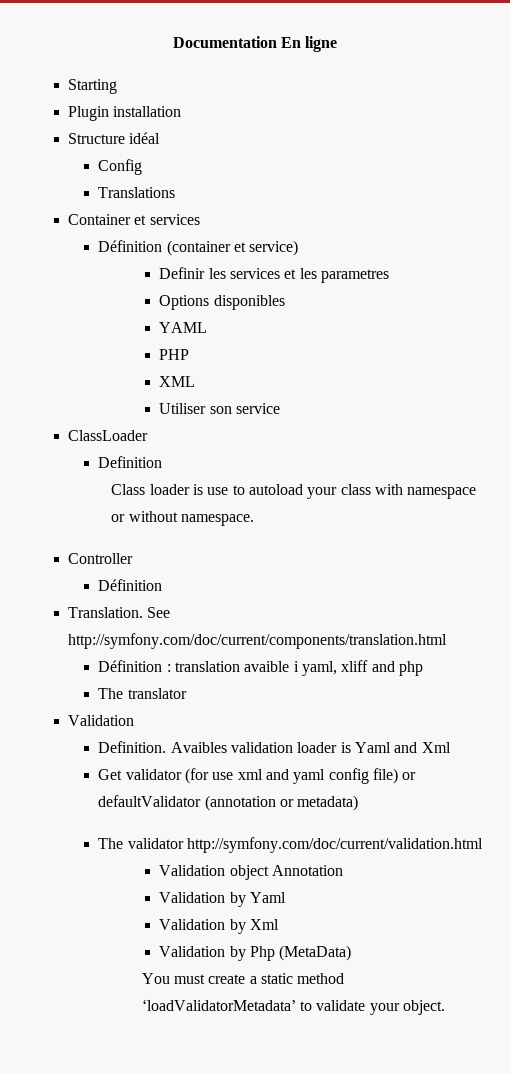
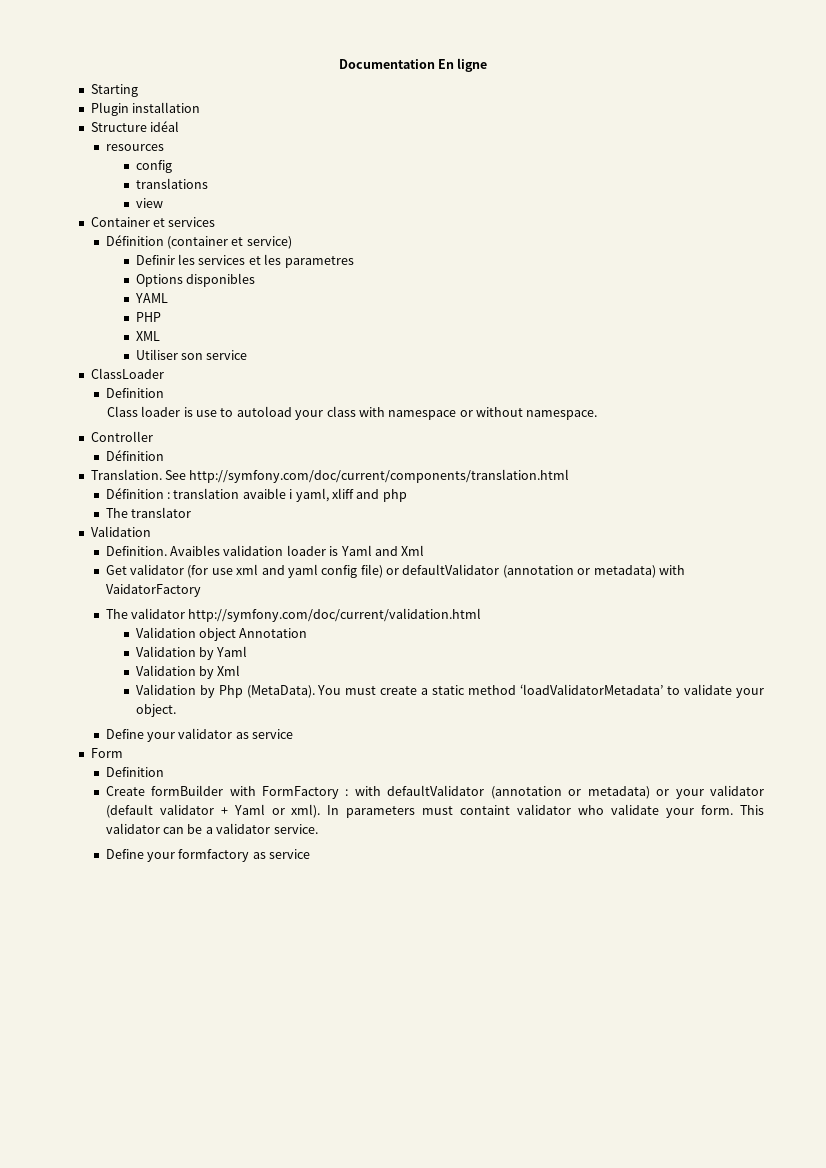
- Config
- Translations
+ resources
+ config
+ translations
+ view
- Get validator (for use xml and yaml config file) or defaultValidator (annotation or metadata)
+ Get validator (for use xml and yaml config file) or defaultValidator (annotation or metadata) with VaidatorFactory
- Validation by Php (MetaData)
- You must create a static method ‘loadValidatorMetadata’ to validate your object.
+ Validation by Php (MetaData). You must create a static method ‘loadValidatorMetadata’ to validate your object.
+ Define your validator as service
+ Form
+ Definition
+ Create formBuilder with FormFactory : with defaultValidator (annotation or metadata) or your validator (default validator + Yaml or xml). In parameters must containt validator who validate your form. This validator can be a validator service.
+ Define your formfactory as service

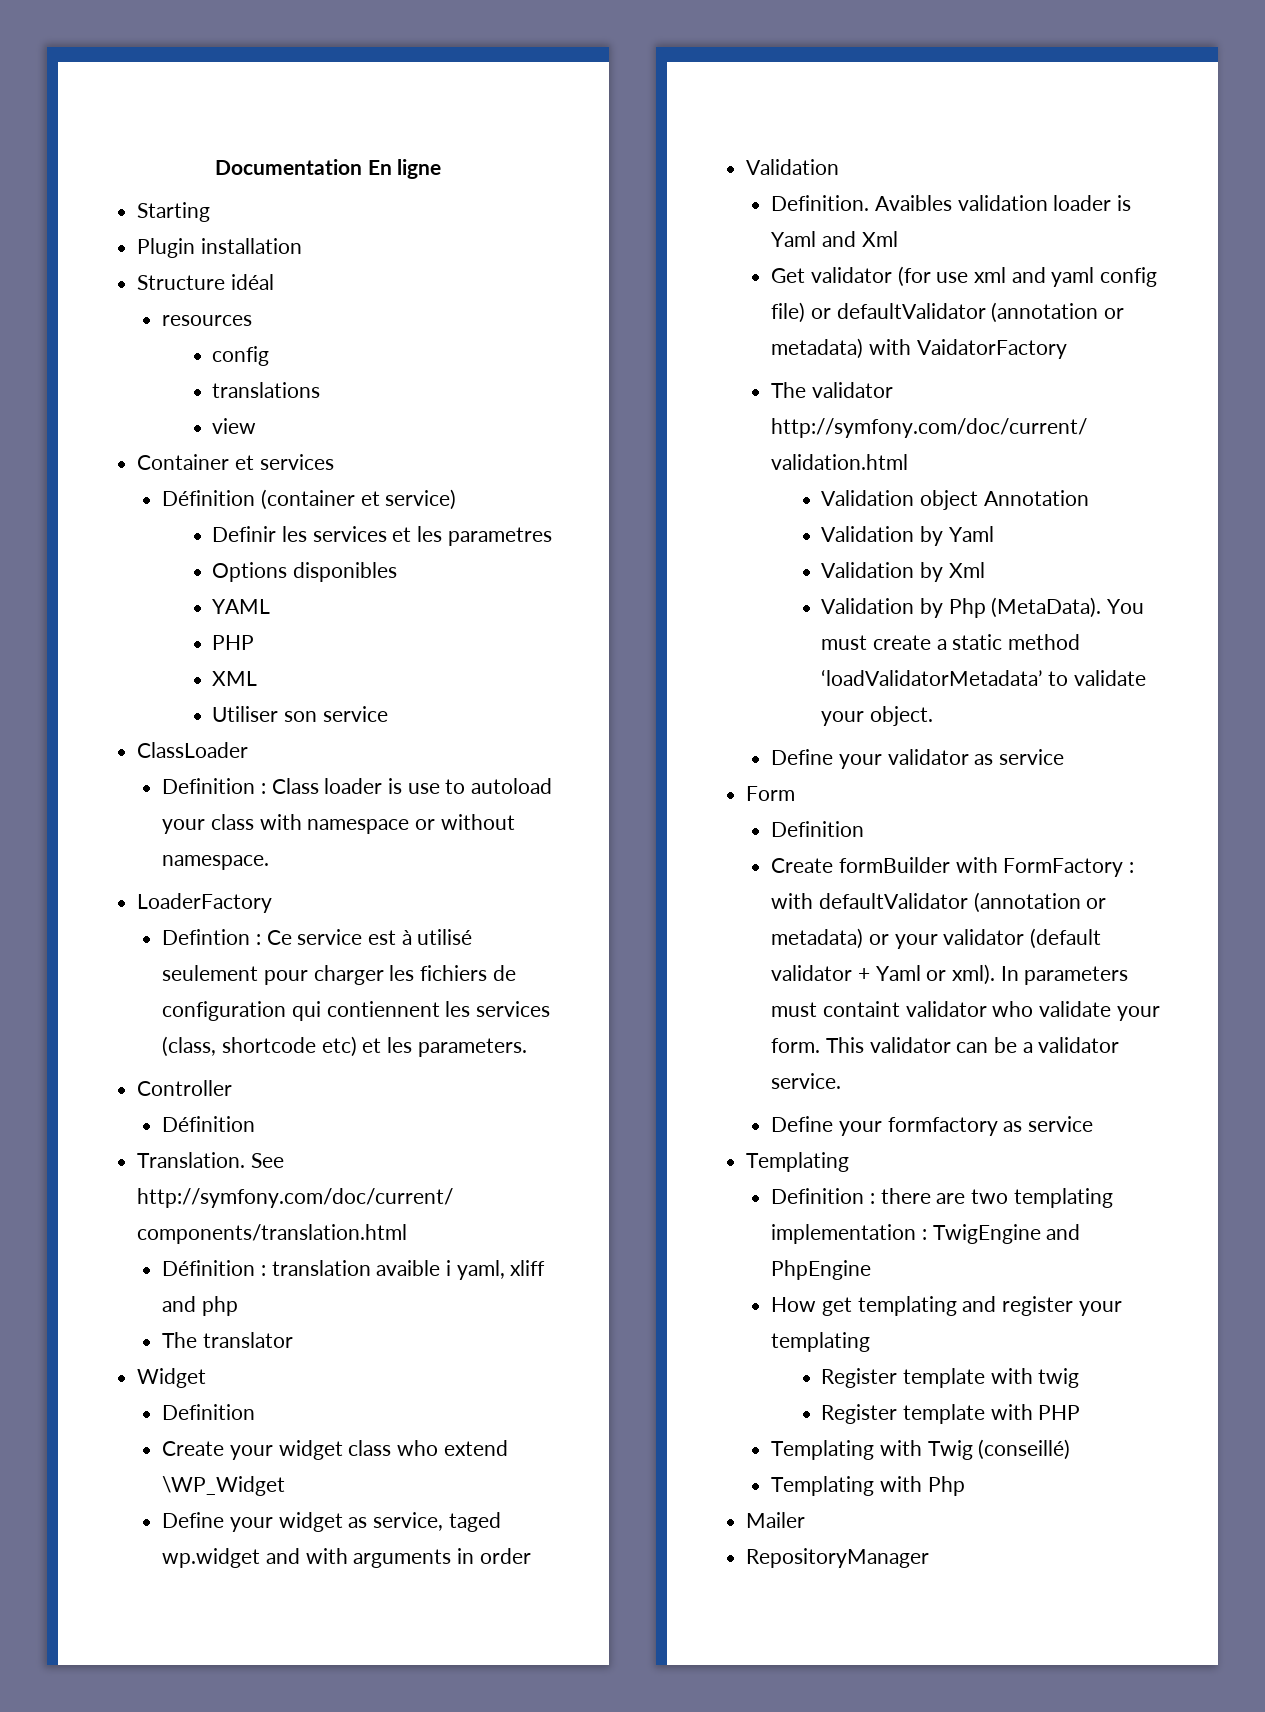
  ClassLoader
- Definition
- Class loader is use to autoload your class with namespace or without namespace.
+ Definition : Class loader is use to autoload your class with namespace or without namespace.
+ LoaderFactory
+ Defintion : Ce service est à utilisé seulement pour charger les fichiers de configuration qui contiennent les services (class, shortcode etc) et les parameters.
+ Widget
+ Definition
+ Create your widget class who extend \WP_Widget
+ Define your widget as service, taged wp.widget and with arguments in order
  Define your formfactory as service
+ Templating
+ Definition : there are two templating implementation : TwigEngine and PhpEngine
+ How get templating and register your templating
+ Register template with twig
+ Register template with PHP
+ Templating with Twig (conseillé)
+ Templating with Php
+ Mailer
+ RepositoryManager

